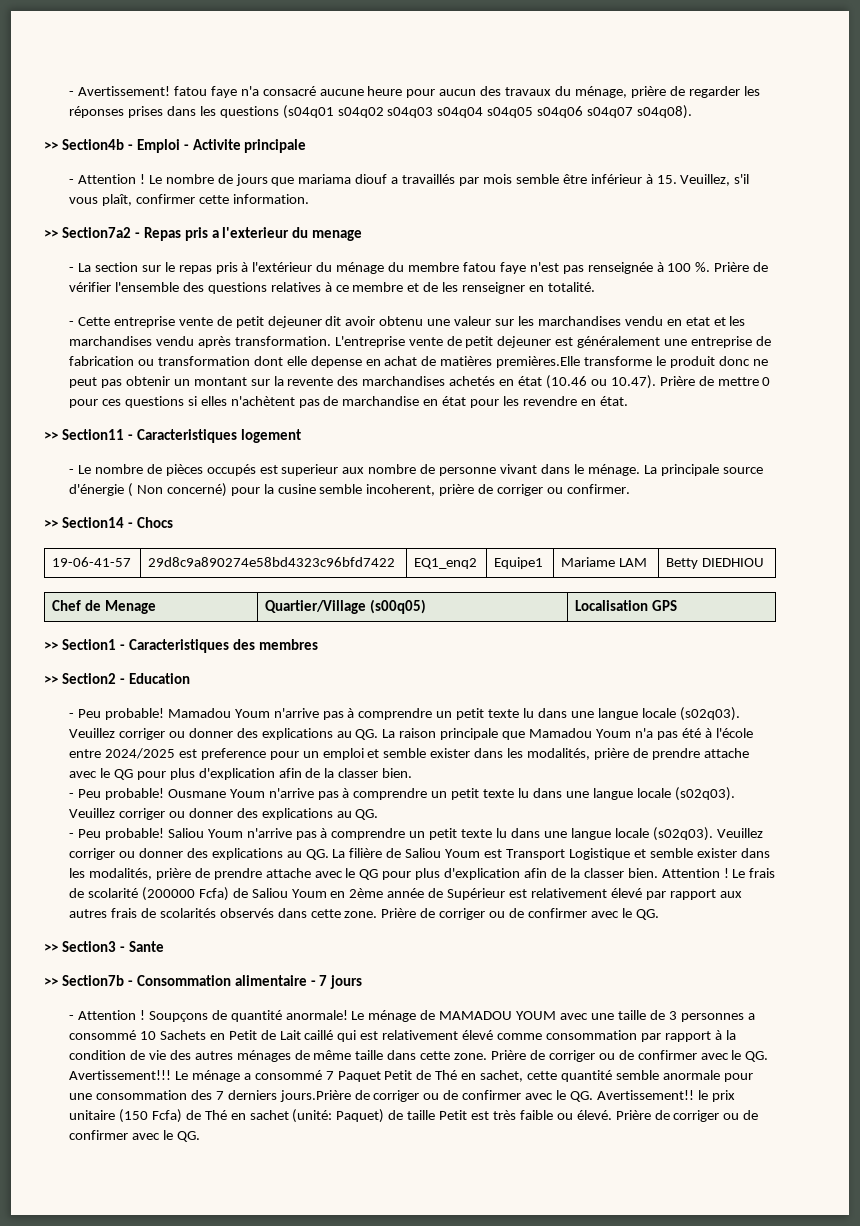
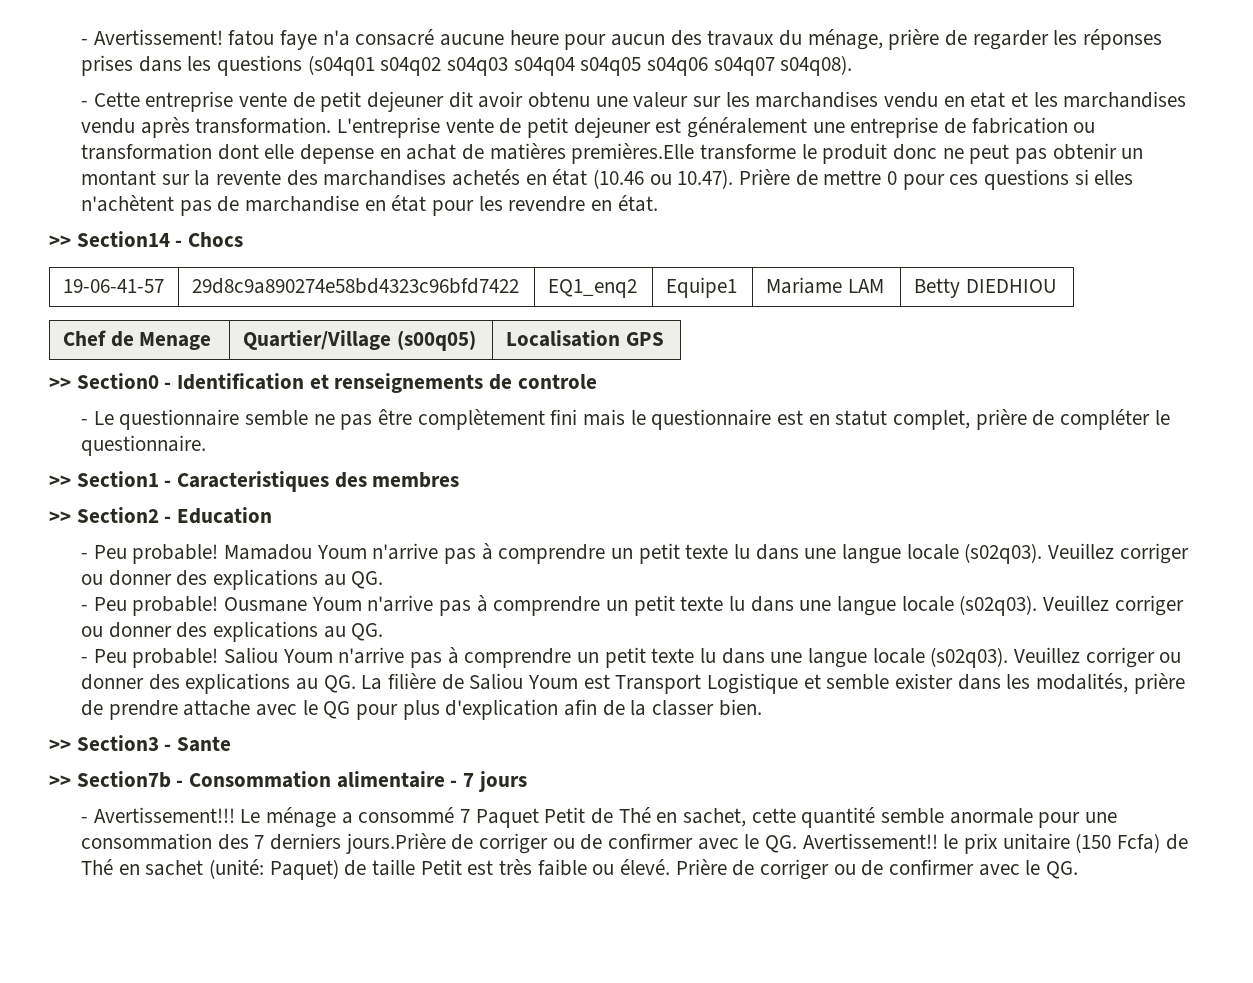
- >> Section4b - Emploi - Activite principale
- - Attention ! Le nombre de jours que mariama diouf a travaillés par mois semble être inférieur à 15. Veuillez, s'il vous plaît, confirmer cette information.
- >> Section7a2 - Repas pris a l'exterieur du menage
- - La section sur le repas pris à l'extérieur du ménage du membre fatou faye n'est pas renseignée à 100 %. Prière de vérifier l'ensemble des questions relatives à ce membre et de les renseigner en totalité.
- >> Section11 - Caracteristiques logement
- - Le nombre de pièces occupés est superieur aux nombre de personne vivant dans le ménage. La principale source d'énergie ( Non concerné) pour la cusine semble incoherent, prière de corriger ou confirmer.
+ >> Section0 - Identification et renseignements de controle
+ - Le questionnaire semble ne pas être complètement fini mais le questionnaire est en statut complet, prière de compléter le questionnaire.
- Mamadou Youm n'arrive pas à comprendre un petit texte lu dans une langue locale (s02q03). Veuillez corriger ou donner des explications au QG. La raison principale que Mamadou Youm n'a pas été à l'école entre 2024/2025 est preference pour un emploi et semble exister dans les modalités, prière de prendre attache avec le QG pour plus d'explication afin de la classer bien.
+ Mamadou Youm n'arrive pas à comprendre un petit texte lu dans une langue locale (s02q03). Veuillez corriger ou donner des explications au QG.
- Attention ! Le frais de scolarité (200000 Fcfa) de Saliou Youm en 2ème année de Supérieur est relativement élevé par rapport aux autres frais de scolarités observés dans cette zone. Prière de corriger ou de confirmer avec le QG.
- - Attention ! Soupçons de quantité anormale! Le ménage de MAMADOU YOUM avec une taille de 3 personnes a consommé 10 Sachets en Petit de Lait caillé qui est relativement élevé comme consommation par rapport à la condition de vie des autres ménages de même taille dans cette zone. Prière de corriger ou de confirmer avec le QG. Avertissement!!!
+ - Avertissement!!!

